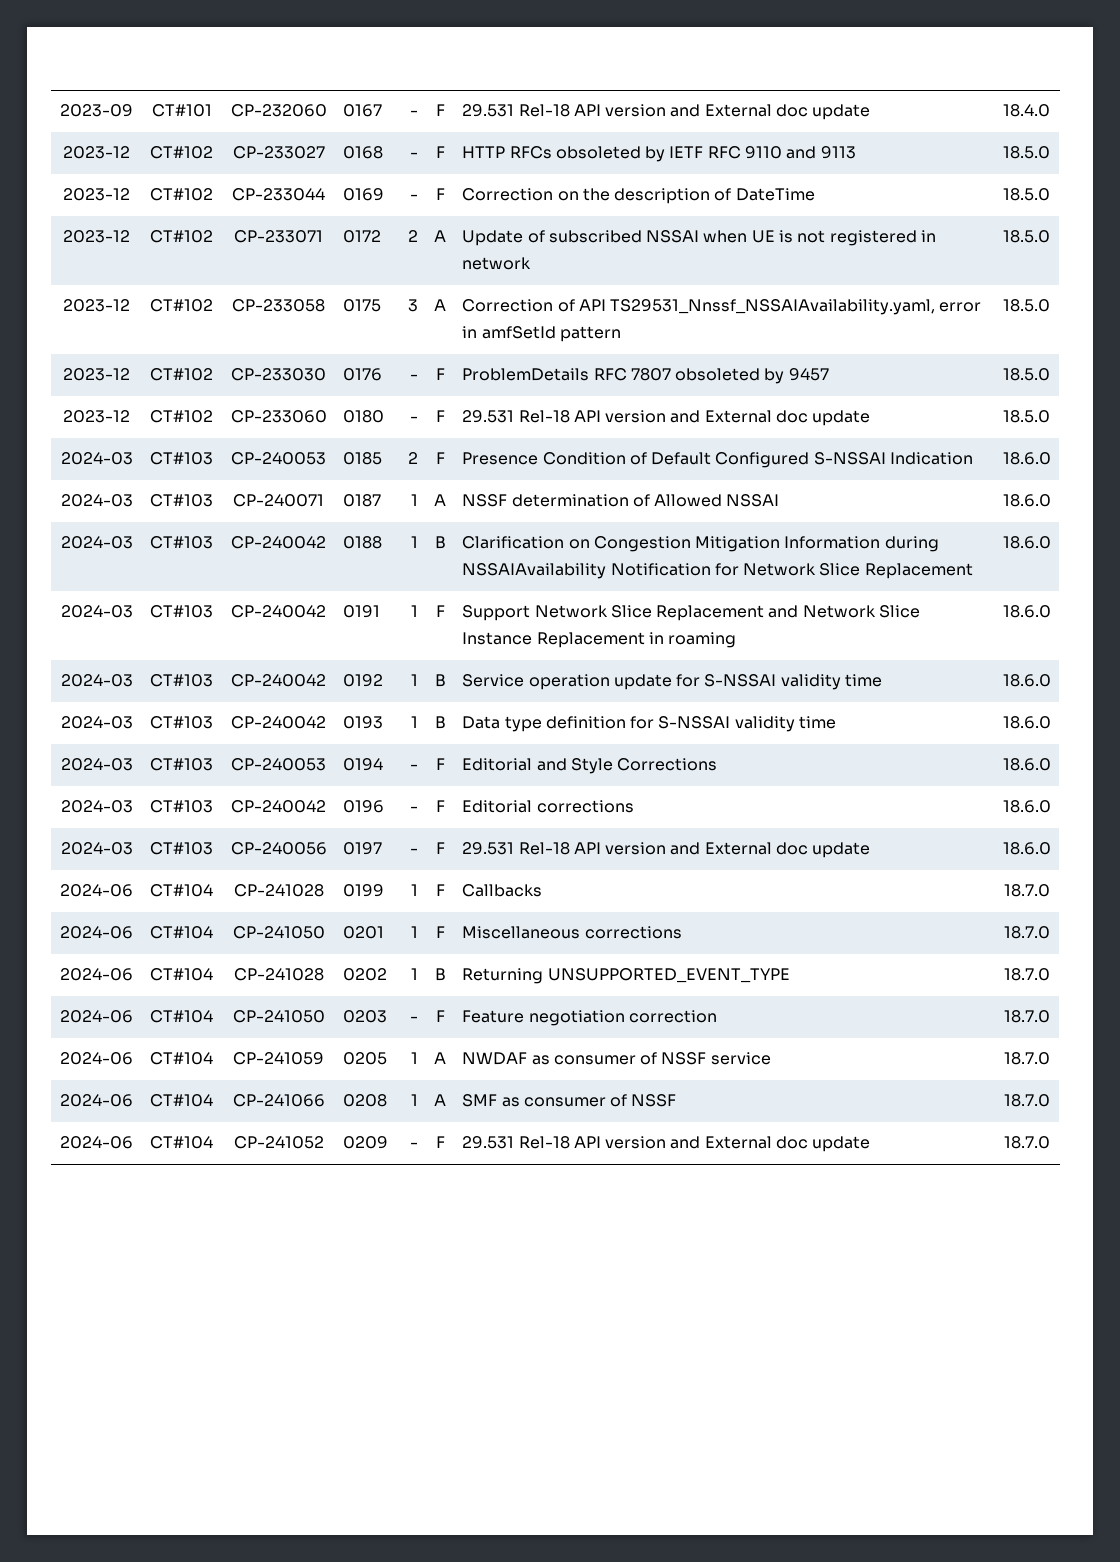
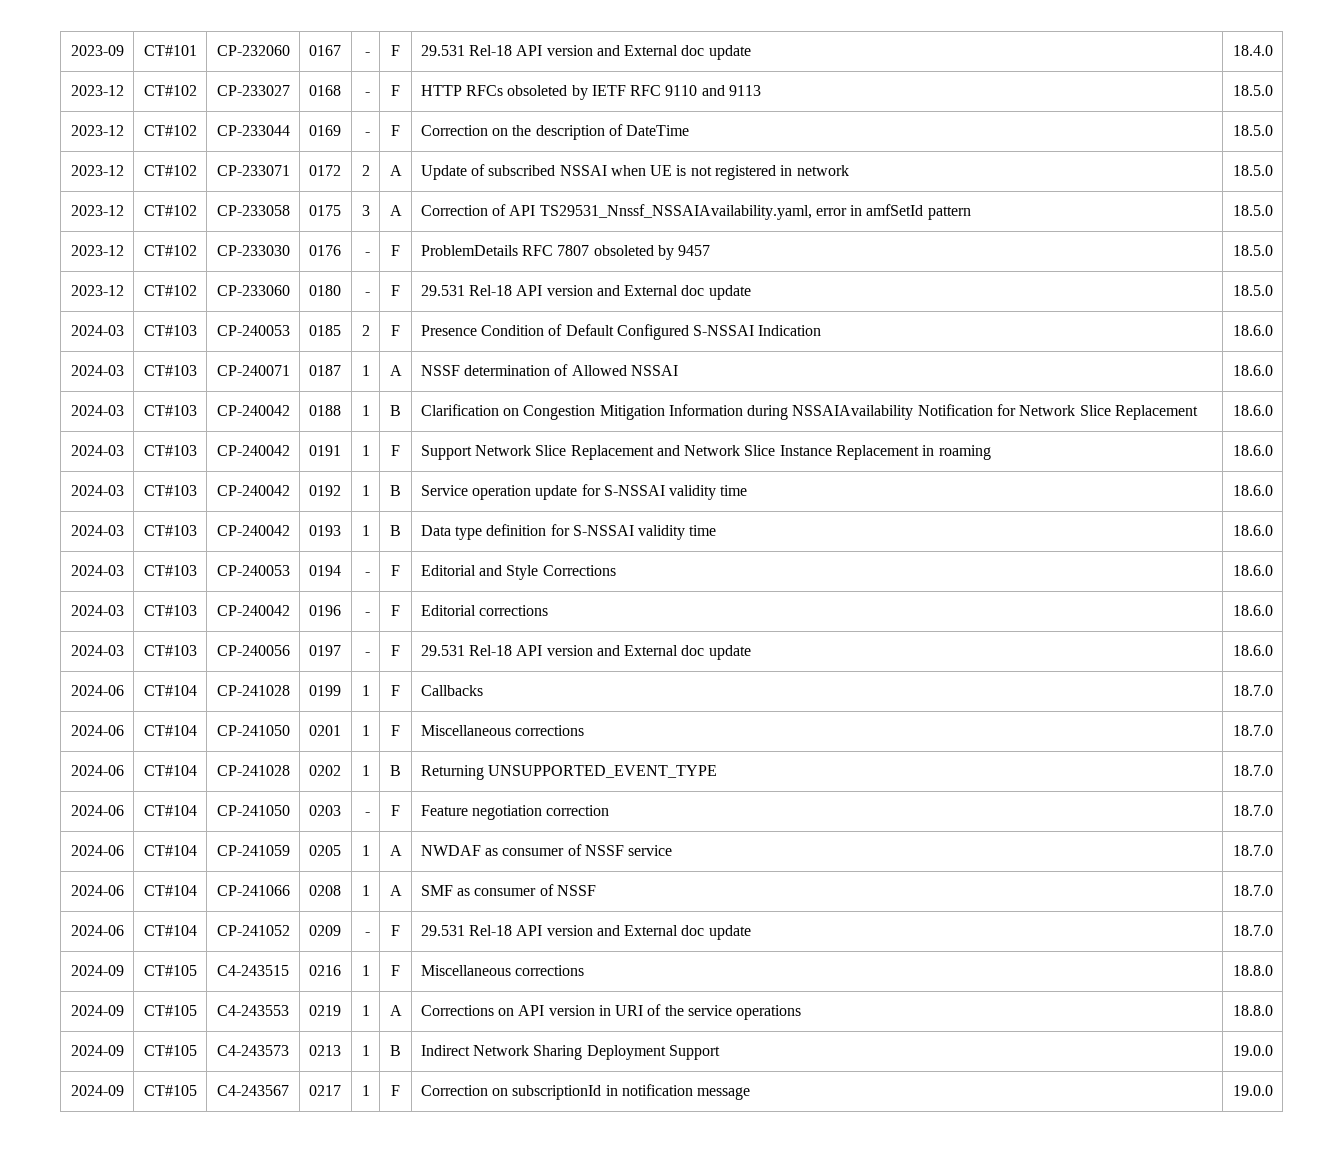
+ 2024-09 | CT#105 | C4-243515 | 0216 | 1 | F | Miscellaneous corrections | 18.8.0
+ 2024-09 | CT#105 | C4-243553 | 0219 | 1 | A | Corrections on API version in URI of the service operations | 18.8.0
+ 2024-09 | CT#105 | C4-243573 | 0213 | 1 | B | Indirect Network Sharing Deployment Support | 19.0.0
+ 2024-09 | CT#105 | C4-243567 | 0217 | 1 | F | Correction on subscriptionId in notification message | 19.0.0

